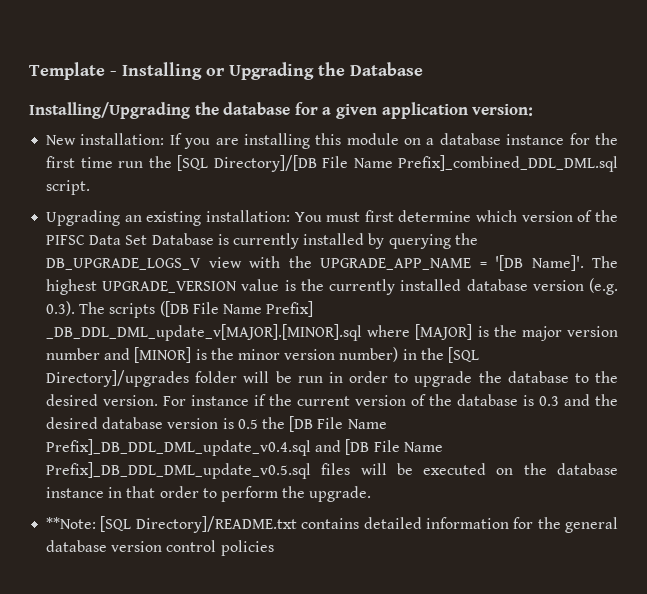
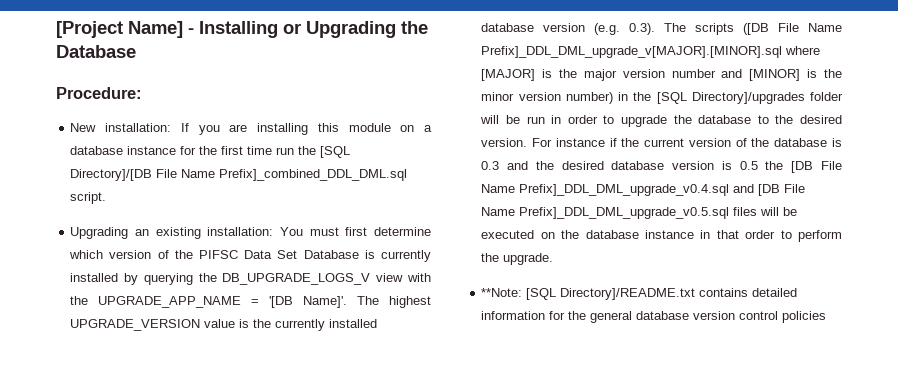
- Template - Installing or Upgrading the Database
+ [Project Name] - Installing or Upgrading the Database
- Installing/Upgrading the database for a given application version:
+ Procedure:
- The highest UPGRADE_VERSION value is the currently installed database version (e.g. 0.3). The scripts ([DB File Name Prefix] _DB_DDL_DML_update_v[MAJOR].[MINOR].sql where [MAJOR] is the major version number and [MINOR] is the minor version number) in the [SQL Directory]/upgrades folder will be run in order to upgrade the database to the desired version.
+ The highest UPGRADE_VERSION value is the currently installed database version (e.g. 0.3). The scripts ([DB File Name Prefix]_DDL_DML_upgrade_v[MAJOR].[MINOR].sql where [MAJOR] is the major version number and [MINOR] is the minor version number) in the [SQL Directory]/upgrades folder will be run in order to upgrade the database to the desired version.
- For instance if the current version of the database is 0.3 and the desired database version is 0.5 the [DB File Name Prefix]_DB_DDL_DML_update_v0.4.sql and [DB File Name Prefix]_DB_DDL_DML_update_v0.5.sql files will be executed on the database instance in that order to perform the upgrade.
+ For instance if the current version of the database is 0.3 and the desired database version is 0.5 the [DB File Name Prefix]_DDL_DML_upgrade_v0.4.sql and [DB File Name Prefix]_DDL_DML_upgrade_v0.5.sql files will be executed on the database instance in that order to perform the upgrade.

